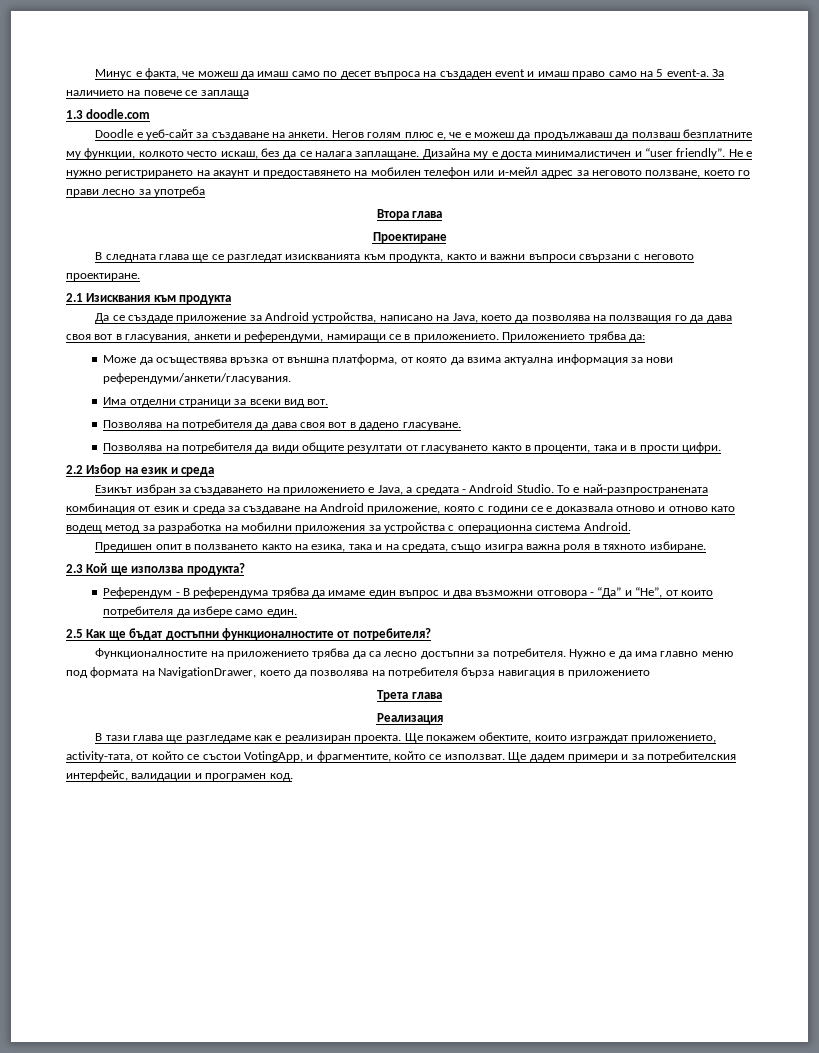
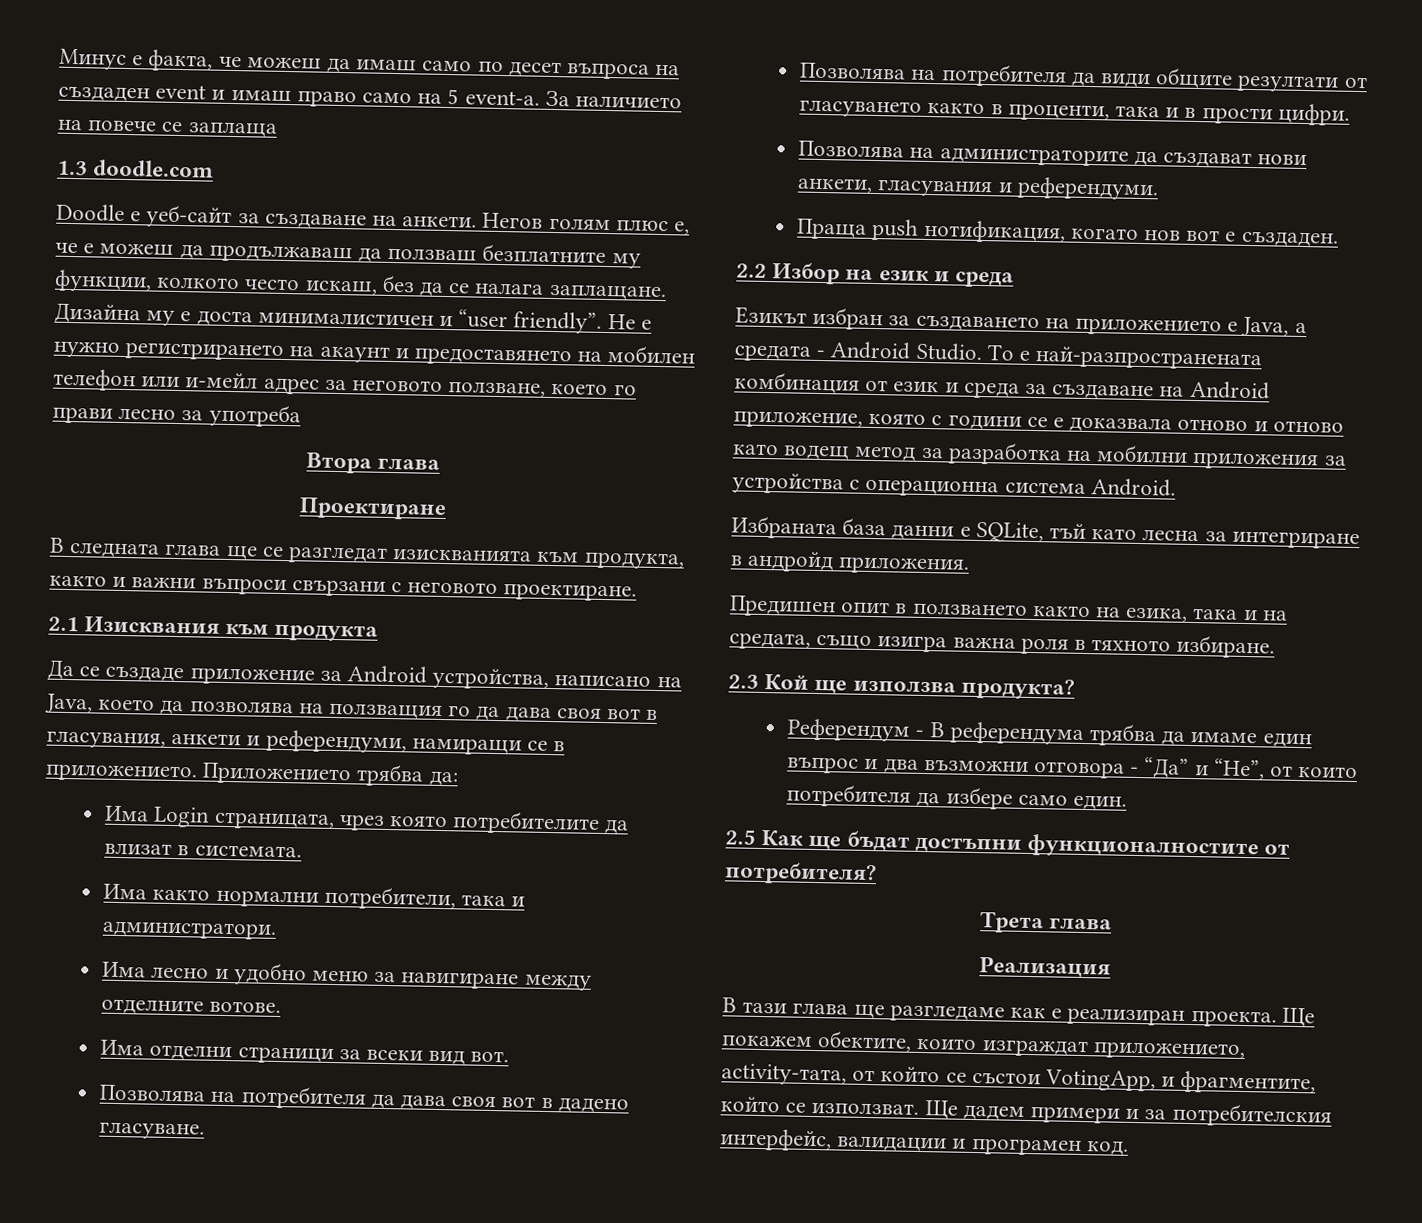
- Може да осъществява връзка от външна платформа, от която да взима актуална информация за нови референдуми/анкети/гласувания.
+ Има Login страницата, чрез която потребителите да влизат в системата.
+ Има както нормални потребители, така и администратори.
+ Има лесно и удобно меню за навигиране между отделните вотове.
+ Позволява на администраторите да създават нови анкети, гласувания и референдуми.
+ Праща push нотификация, когато нов вот е създаден.
+ Избраната база данни е SQLite, тъй като лесна за интегриране в андройд приложения.
- Функционалностите на приложението трябва да са лесно достъпни за потребителя. Нужно е да има главно меню под формата на NavigationDrawer, което да позволява на потребителя бърза навигация в приложението

